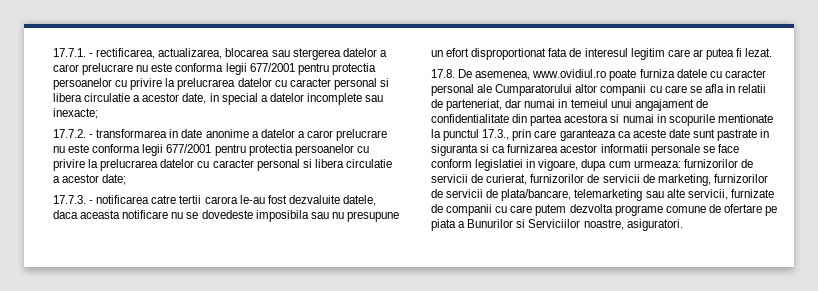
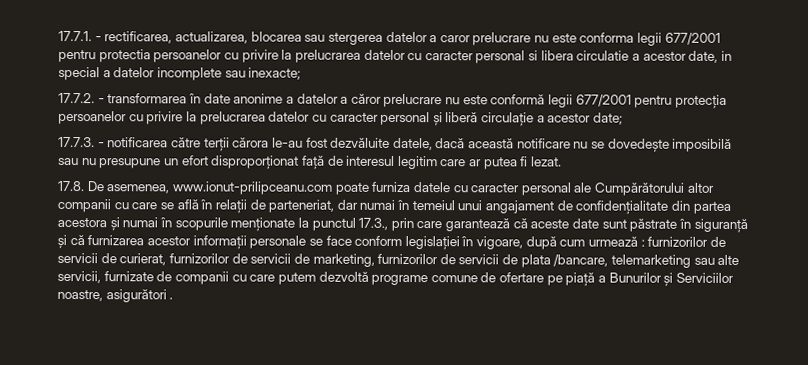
- 17.7.2. - transformarea in date anonime a datelor a caror prelucrare nu este conforma legii 677/2001 pentru protectia persoanelor cu privire la prelucrarea datelor cu caracter personal si libera circulatie a acestor date;
+ 17.7.2. - transformarea în date anonime a datelor a căror prelucrare nu este conformă legii 677/2001 pentru protecția persoanelor cu privire la prelucrarea datelor cu caracter personal și liberă circulație a acestor date;
- 17.7.3. - notificarea catre tertii carora le-au fost dezvaluite datele, daca aceasta notificare nu se dovedeste imposibila sau nu presupune un efort disproportionat fata de interesul legitim care ar putea fi lezat.
+ 17.7.3. - notificarea către terții cărora le-au fost dezvăluite datele, dacă această notificare nu se dovedește imposibilă sau nu presupune un efort disproporționat față de interesul legitim care ar putea fi lezat.
- 17.8. De asemenea, www.ovidiul.ro poate furniza datele cu caracter personal ale Cumparatorului altor companii cu care se afla in relatii de parteneriat, dar numai in temeiul unui angajament de confidentialitate din partea acestora si numai in scopurile mentionate la punctul 17.3., prin care garanteaza ca aceste date sunt pastrate in siguranta si ca furnizarea acestor informatii personale se face conform legislatiei in vigoare, dupa cum urmeaza:
+ 17.8. De asemenea, www.ionut-prilipceanu.com poate furniza datele cu caracter personal ale Cumpărătorului altor companii cu care se află în relații de parteneriat, dar numai în temeiul unui angajament de confidențialitate din partea acestora și numai în scopurile menționate la punctul 17.3., prin care garantează că aceste date sunt păstrate în siguranță și că furnizarea acestor informații personale se face conform legislației în vigoare, după cum urmează :
- furnizorilor de servicii de curierat, furnizorilor de servicii de marketing, furnizorilor de servicii de plata/bancare, telemarketing sau alte servicii, furnizate de companii cu care putem dezvolta programe comune de ofertare pe piata a Bunurilor si Serviciilor noastre, asiguratori.
+ furnizorilor de servicii de curierat, furnizorilor de servicii de marketing, furnizorilor de servicii de plata /bancare, telemarketing sau alte servicii, furnizate de companii cu care putem dezvoltă programe comune de ofertare pe piață a Bunurilor și Serviciilor noastre, asigurători .

